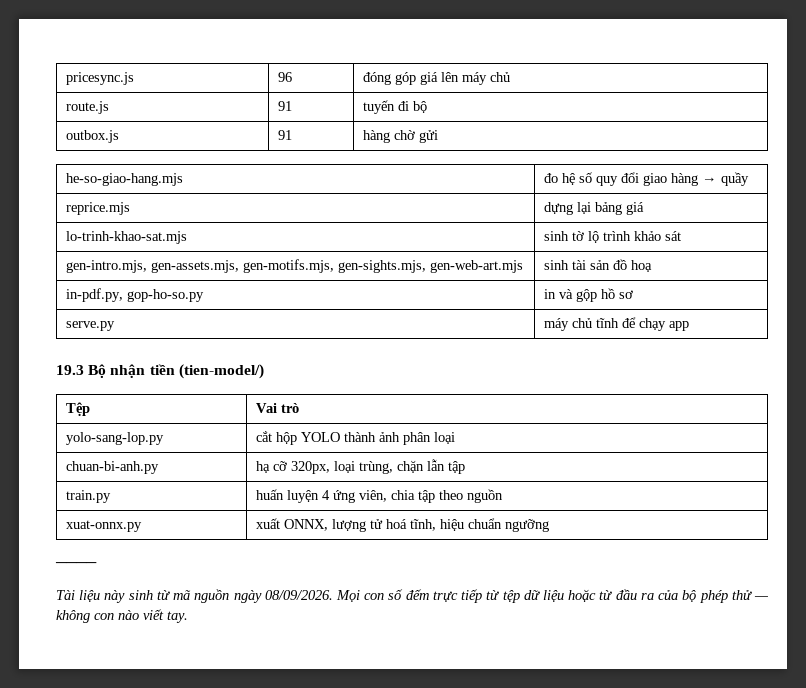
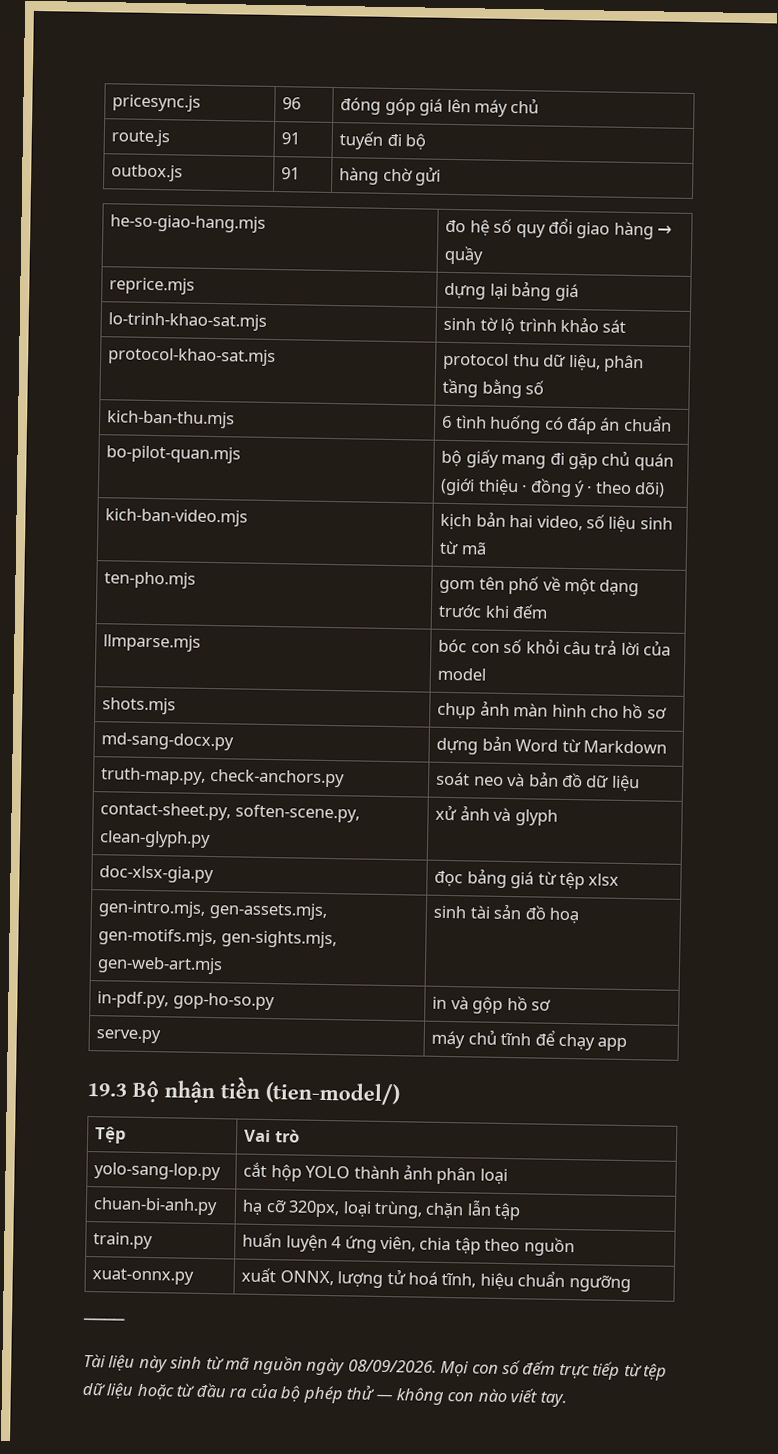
+ protocol-khao-sat.mjs | protocol thu dữ liệu, phân tầng bằng số
+ kich-ban-thu.mjs | 6 tình huống có đáp án chuẩn
+ bo-pilot-quan.mjs | bộ giấy mang đi gặp chủ quán (giới thiệu · đồng ý · theo dõi)
+ kich-ban-video.mjs | kịch bản hai video, số liệu sinh từ mã
+ ten-pho.mjs | gom tên phố về một dạng trước khi đếm
+ llmparse.mjs | bóc con số khỏi câu trả lời của model
+ shots.mjs | chụp ảnh màn hình cho hồ sơ
+ md-sang-docx.py | dựng bản Word từ Markdown
+ truth-map.py, check-anchors.py | soát neo và bản đồ dữ liệu
+ contact-sheet.py, soften-scene.py, clean-glyph.py | xử ảnh và glyph
+ doc-xlsx-gia.py | đọc bảng giá từ tệp xlsx

